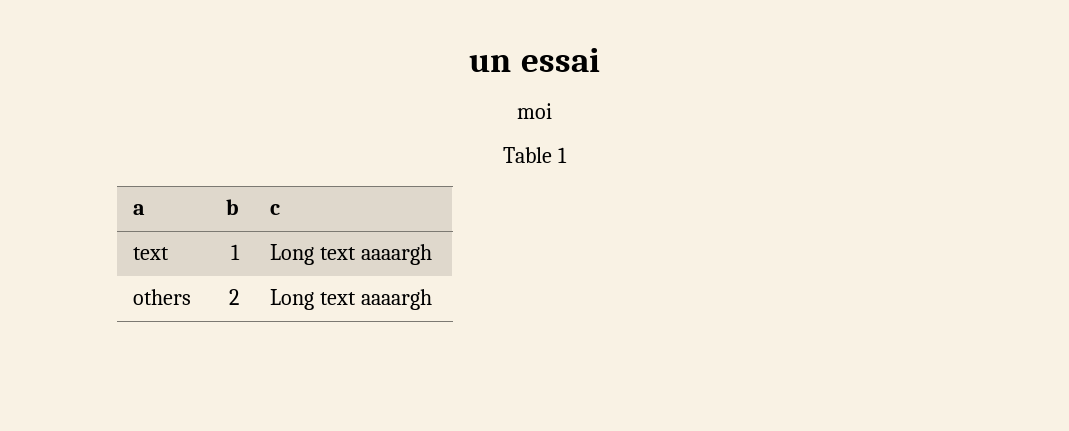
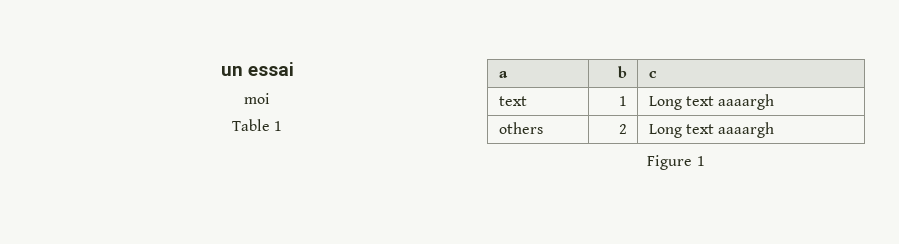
+ Figure 1

